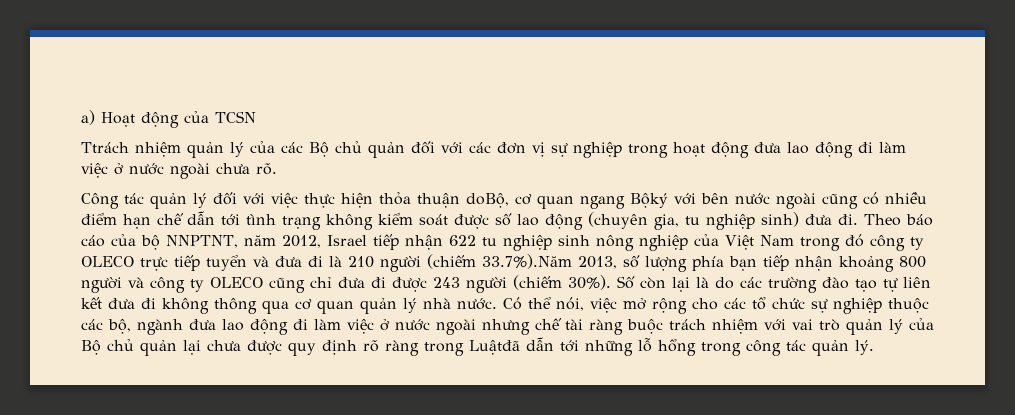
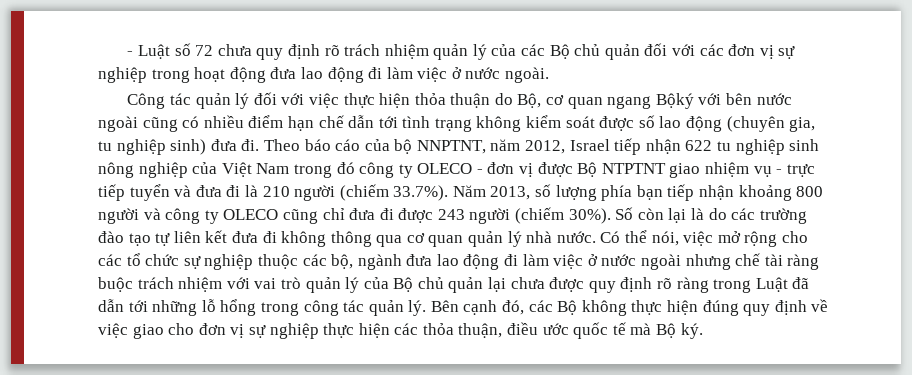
- a) Hoạt động của TCSN
- Ttrách nhiệm quản lý của các Bộ chủ quản đối với các đơn vị sự nghiệp trong hoạt động đưa lao động đi làm việc ở nước ngoài chưa rõ.
+ - Luật số 72 chưa quy định rõ trách nhiệm quản lý của các Bộ chủ quản đối với các đơn vị sự nghiệp trong hoạt động đưa lao động đi làm việc ở nước ngoài.
- Công tác quản lý đối với việc thực hiện thỏa thuận doBộ, cơ quan ngang Bộký với bên nước ngoài cũng có nhiều điểm hạn chế dẫn tới tình trạng không kiểm soát được số lao động (chuyên gia, tu nghiệp sinh) đưa đi.
+ Công tác quản lý đối với việc thực hiện thỏa thuận do Bộ, cơ quan ngang Bộký với bên nước ngoài cũng có nhiều điểm hạn chế dẫn tới tình trạng không kiểm soát được số lao động (chuyên gia, tu nghiệp sinh) đưa đi.
- Theo báo cáo của bộ NNPTNT, năm 2012, Israel tiếp nhận 622 tu nghiệp sinh nông nghiệp của Việt Nam trong đó công ty OLECO trực tiếp tuyển và đưa đi là 210 người (chiếm 33.7%).Năm 2013, số lượng phía bạn tiếp nhận khoảng 800 người và công ty OLECO cũng chỉ đưa đi được 243 người (chiếm 30%).
+ Theo báo cáo của bộ NNPTNT, năm 2012, Israel tiếp nhận 622 tu nghiệp sinh nông nghiệp của Việt Nam trong đó công ty OLECO - đơn vị được Bộ NTPTNT giao nhiệm vụ - trực tiếp tuyển và đưa đi là 210 người (chiếm 33.7%). Năm 2013, số lượng phía bạn tiếp nhận khoảng 800 người và công ty OLECO cũng chỉ đưa đi được 243 người (chiếm 30%).
- Có thể nói, việc mở rộng cho các tổ chức sự nghiệp thuộc các bộ, ngành đưa lao động đi làm việc ở nước ngoài nhưng chế tài ràng buộc trách nhiệm với vai trò quản lý của Bộ chủ quản lại chưa được quy định rõ ràng trong Luậtđã dẫn tới những lỗ hổng trong công tác quản lý.
+ Có thể nói, việc mở rộng cho các tổ chức sự nghiệp thuộc các bộ, ngành đưa lao động đi làm việc ở nước ngoài nhưng chế tài ràng buộc trách nhiệm với vai trò quản lý của Bộ chủ quản lại chưa được quy định rõ ràng trong Luật đã dẫn tới những lỗ hổng trong công tác quản lý.
+ Bên cạnh đó, các Bộ không thực hiện đúng quy định về việc giao cho đơn vị sự nghiệp thực hiện các thỏa thuận, điều ước quốc tế mà Bộ ký.

